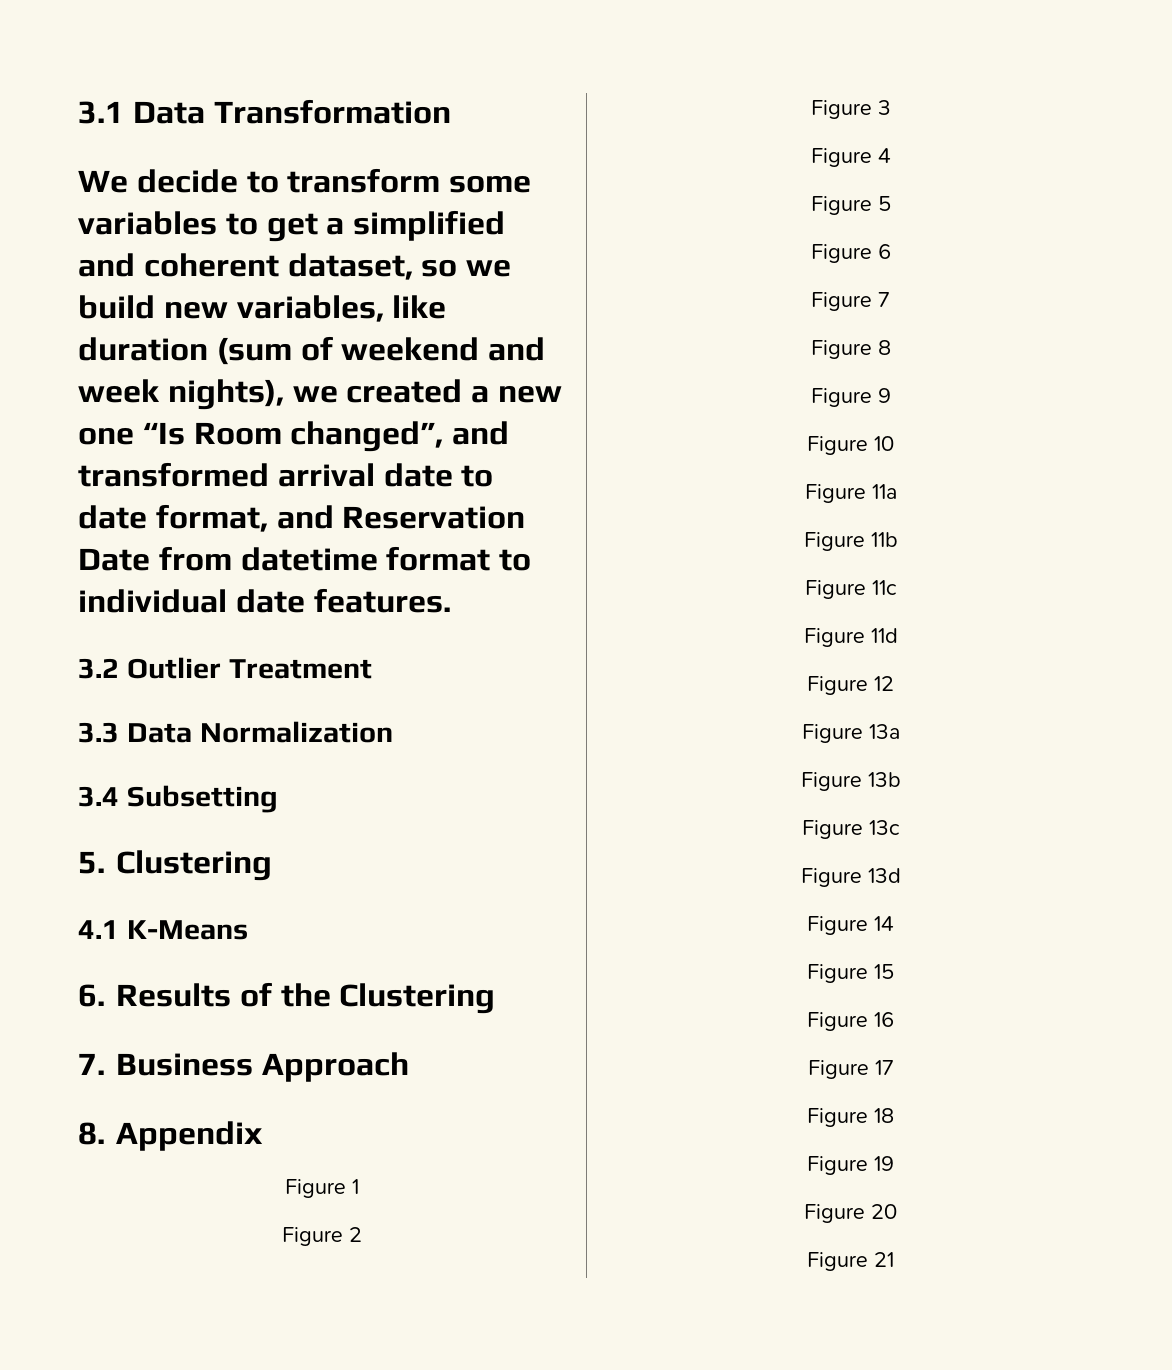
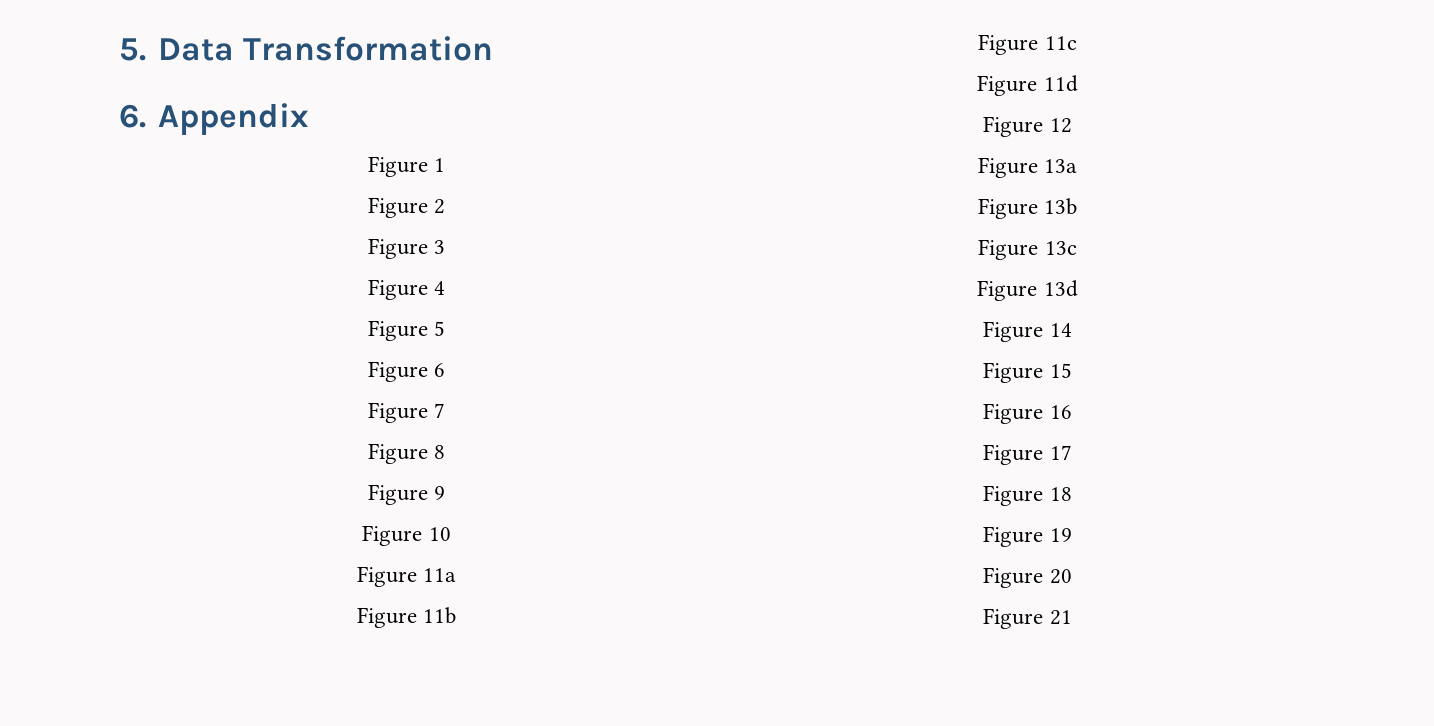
- 3.1 Data Transformation
+ 5. Data Transformation
- We decide to transform some variables to get a simplified and coherent dataset, so we build new variables, like duration (sum of weekend and week nights), we created a new one “Is Room changed”, and transformed arrival date to date format, and Reservation Date from datetime format to individual date features.
- 3.2 Outlier Treatment
- 3.3 Data Normalization
- 3.4 Subsetting
- 5. Clustering
- 4.1 K-Means
- 6. Results of the Clustering
- 7. Business Approach
- 8. Appendix
+ 6. Appendix

